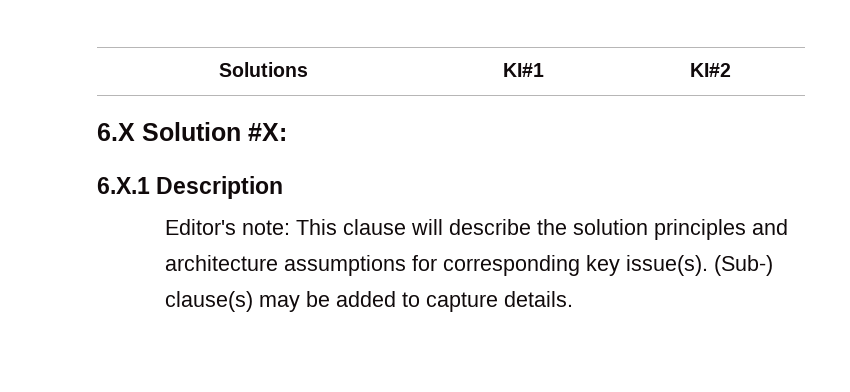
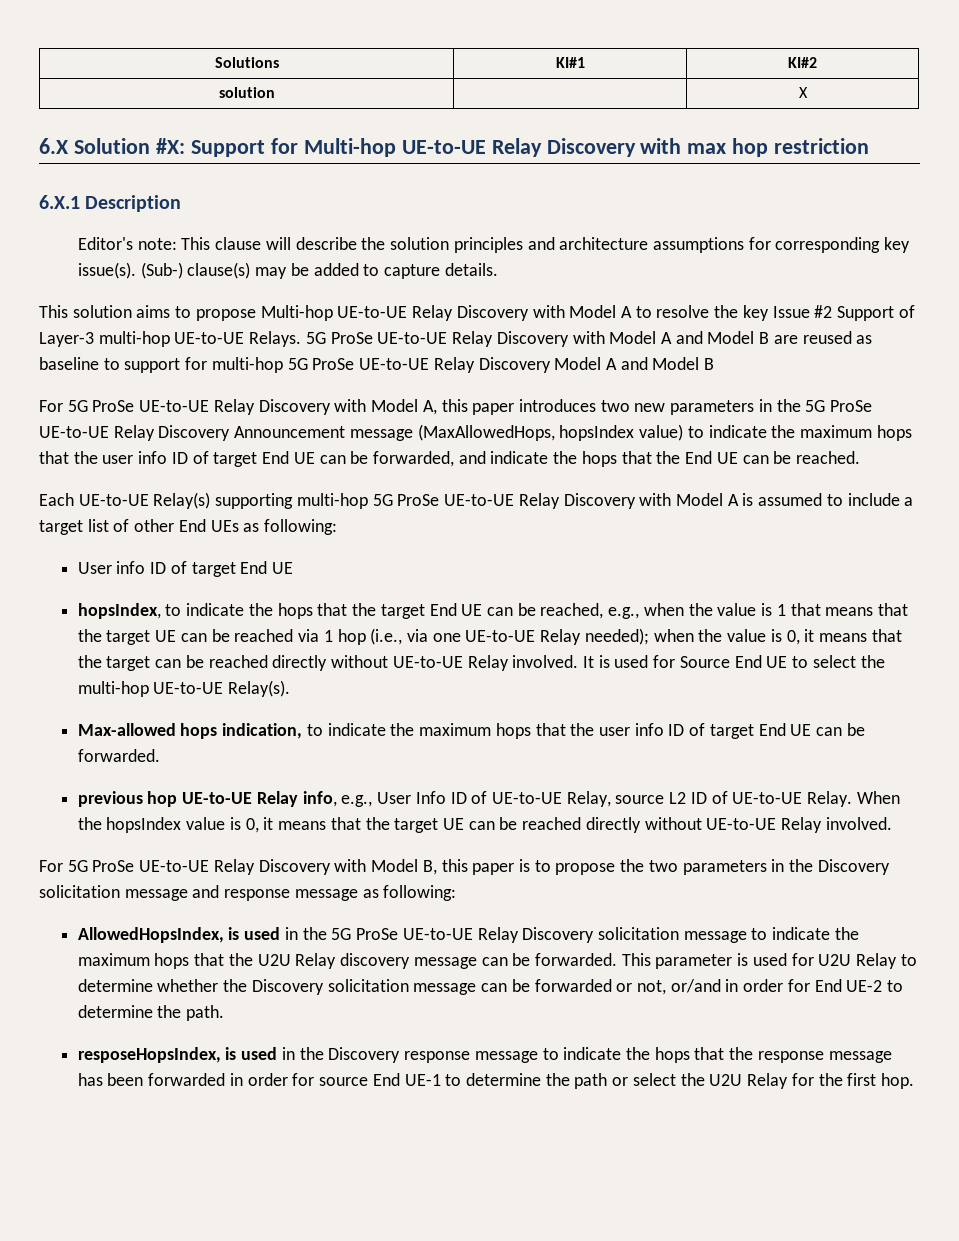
+ solution | | X
- 6.X Solution #X:
+ 6.X Solution #X: Support for Multi-hop UE-to-UE Relay Discovery with max hop restriction
+ This solution aims to propose Multi-hop UE-to-UE Relay Discovery with Model A to resolve the key Issue #2 Support of Layer-3 multi-hop UE-to-UE Relays. 5G ProSe UE-to-UE Relay Discovery with Model A and Model B are reused as baseline to support for multi-hop 5G ProSe UE-to-UE Relay Discovery Model A and Model B
+ For 5G ProSe UE-to-UE Relay Discovery with Model A, this paper introduces two new parameters in the 5G ProSe UE-to-UE Relay Discovery Announcement message (MaxAllowedHops, hopsIndex value) to indicate the maximum hops that the user info ID of target End UE can be forwarded, and indicate the hops that the End UE can be reached.
+ Each UE-to-UE Relay(s) supporting multi-hop 5G ProSe UE-to-UE Relay Discovery with Model A is assumed to include a target list of other End UEs as following:
+ User info ID of target End UE
+ hopsIndex, to indicate the hops that the target End UE can be reached, e.g., when the value is 1 that means that the target UE can be reached via 1 hop (i.e., via one UE-to-UE Relay needed); when the value is 0, it means that the target can be reached directly without UE-to-UE Relay involved. It is used for Source End UE to select the multi-hop UE-to-UE Relay(s).
+ Max-allowed hops indication, to indicate the maximum hops that the user info ID of target End UE can be forwarded.
+ previous hop UE-to-UE Relay info, e.g., User Info ID of UE-to-UE Relay, source L2 ID of UE-to-UE Relay. When the hopsIndex value is 0, it means that the target UE can be reached directly without UE-to-UE Relay involved.
+ For 5G ProSe UE-to-UE Relay Discovery with Model B, this paper is to propose the two parameters in the Discovery solicitation message and response message as following:
+ AllowedHopsIndex, is used in the 5G ProSe UE-to-UE Relay Discovery solicitation message to indicate the maximum hops that the U2U Relay discovery message can be forwarded. This parameter is used for U2U Relay to determine whether the Discovery solicitation message can be forwarded or not, or/and in order for End UE-2 to determine the path.
+ resposeHopsIndex, is used in the Discovery response message to indicate the hops that the response message has been forwarded in order for source End UE-1 to determine the path or select the U2U Relay for the first hop.

